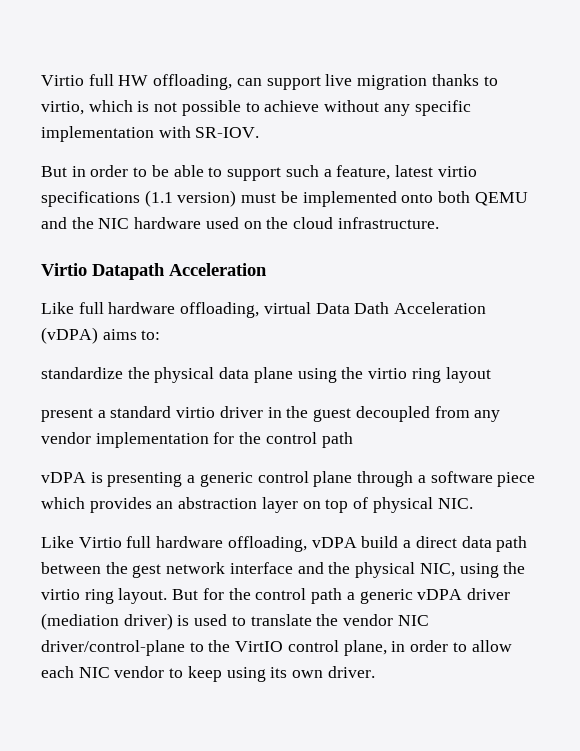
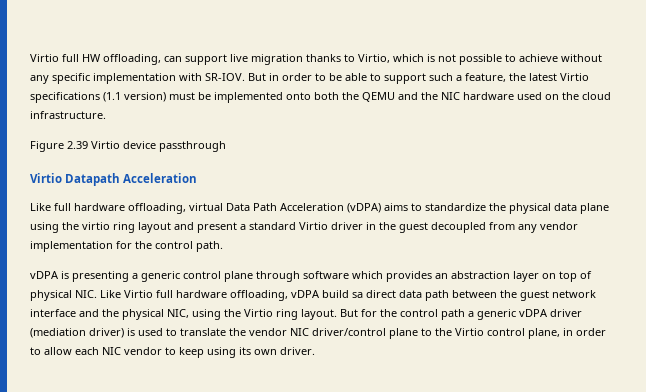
- Virtio full HW offloading, can support live migration thanks to virtio, which is not possible to achieve without any specific implementation with SR-IOV.
- But in order to be able to support such a feature, latest virtio specifications (1.1 version) must be implemented onto both QEMU and the NIC hardware used on the cloud infrastructure.
+ Virtio full HW offloading, can support live migration thanks to Virtio, which is not possible to achieve without any specific implementation with SR-IOV. But in order to be able to support such a feature, the latest Virtio specifications (1.1 version) must be implemented onto both the QEMU and the NIC hardware used on the cloud infrastructure.
+ Figure 2.39 Virtio device passthrough
- Like full hardware offloading, virtual Data Dath Acceleration (vDPA) aims to:
- standardize the physical data plane using the virtio ring layout
- present a standard virtio driver in the guest decoupled from any vendor implementation for the control path
+ Like full hardware offloading, virtual Data Path Acceleration (vDPA) aims to standardize the physical data plane using the virtio ring layout and present a standard Virtio driver in the guest decoupled from any vendor implementation for the control path.
- vDPA is presenting a generic control plane through a software piece which provides an abstraction layer on top of physical NIC.
- Like Virtio full hardware offloading, vDPA build a direct data path between the gest network interface and the physical NIC, using the virtio ring layout.
+ vDPA is presenting a generic control plane through software which provides an abstraction layer on top of physical NIC. Like Virtio full hardware offloading, vDPA build sa direct data path between the guest network interface and the physical NIC, using the Virtio ring layout.
- But for the control path a generic vDPA driver (mediation driver) is used to translate the vendor NIC driver/control-plane to the VirtIO control plane, in order to allow each NIC vendor to keep using its own driver.
+ But for the control path a generic vDPA driver (mediation driver) is used to translate the vendor NIC driver/control plane to the Virtio control plane, in order to allow each NIC vendor to keep using its own driver.

